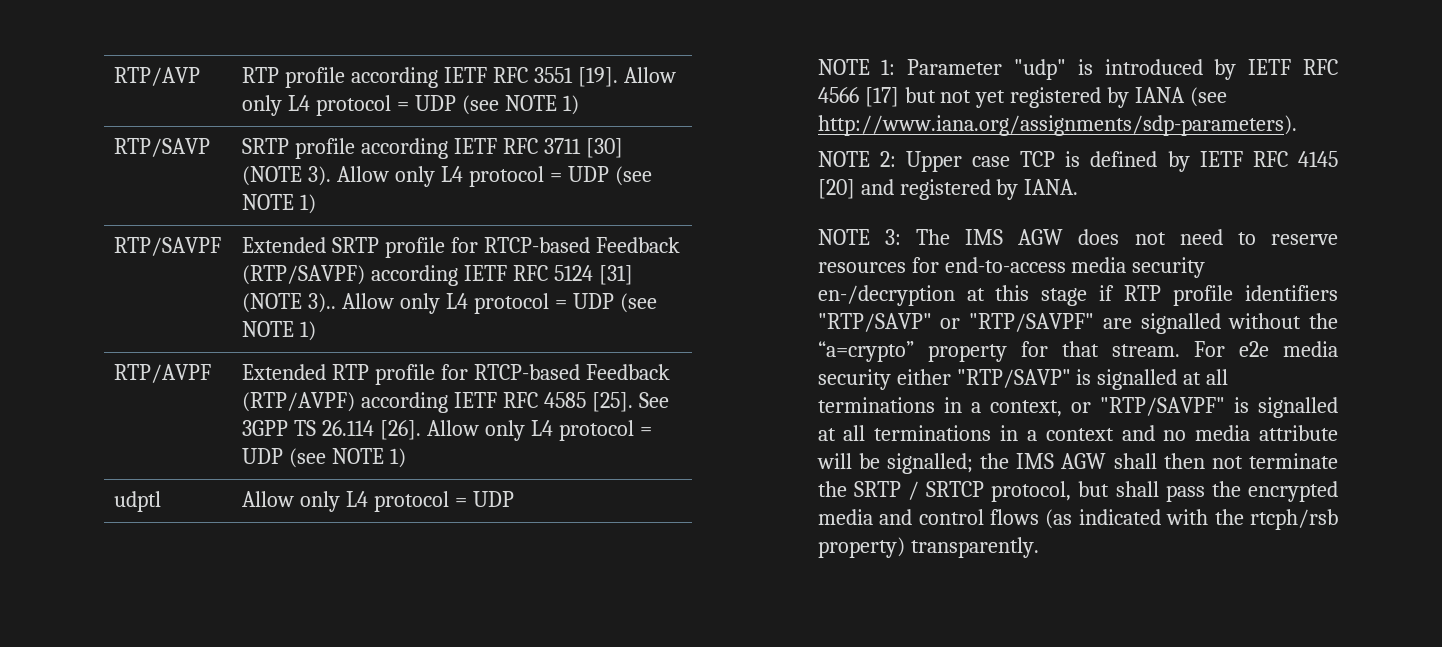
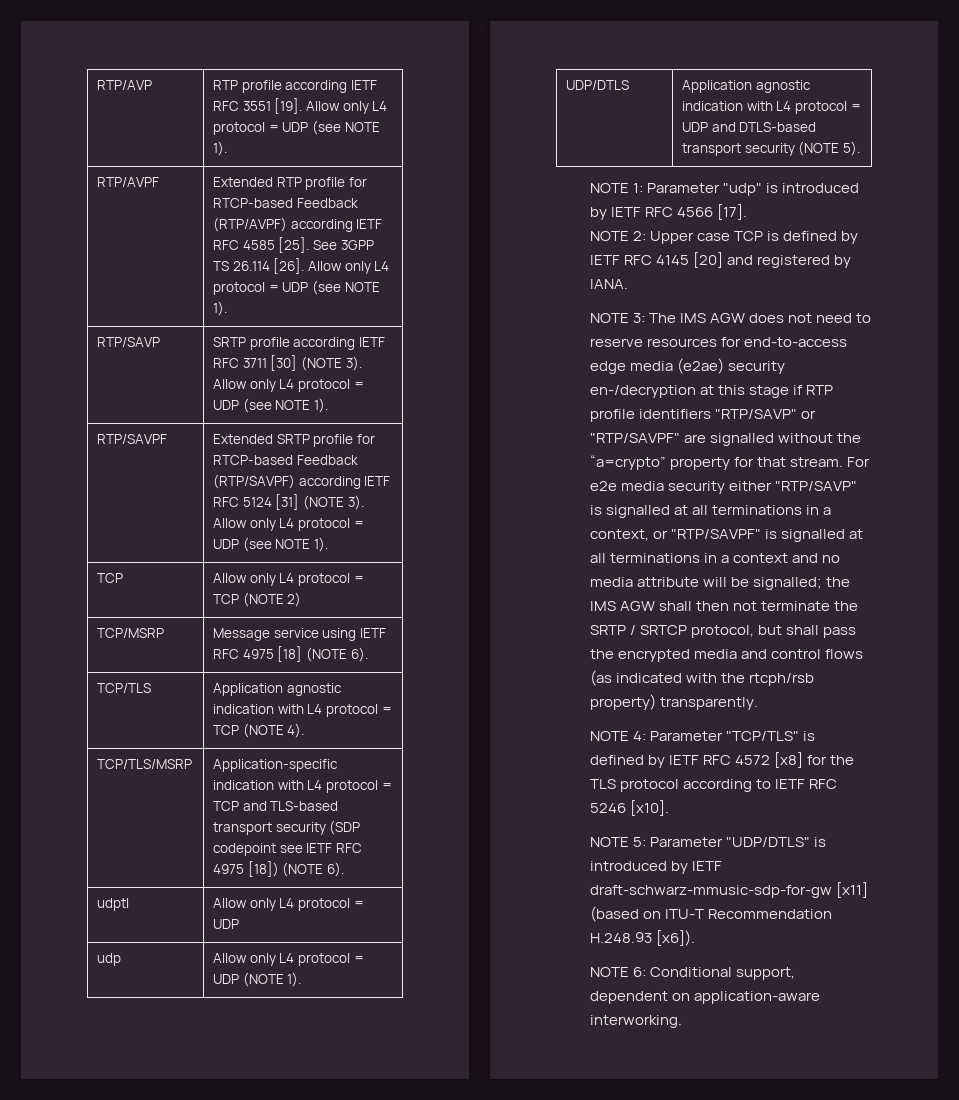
- RTP/AVP | RTP profile according IETF RFC 3551 [19]. Allow only L4 protocol = UDP (see NOTE 1)
- RTP/SAVP | SRTP profile according IETF RFC 3711 [30] (NOTE 3). Allow only L4 protocol = UDP (see NOTE 1)
- RTP/SAVPF | Extended SRTP profile for RTCP-based Feedback (RTP/SAVPF) according IETF RFC 5124 [31] (NOTE 3).. Allow only L4 protocol = UDP (see NOTE 1)
+ RTP/AVP | RTP profile according IETF RFC 3551 [19]. Allow only L4 protocol = UDP (see NOTE 1).
- RTP/AVPF | Extended RTP profile for RTCP-based Feedback (RTP/AVPF) according IETF RFC 4585 [25]. See 3GPP TS 26.114 [26]. Allow only L4 protocol = UDP (see NOTE 1)
+ RTP/AVPF | Extended RTP profile for RTCP-based Feedback (RTP/AVPF) according IETF RFC 4585 [25]. See 3GPP TS 26.114 [26]. Allow only L4 protocol = UDP (see NOTE 1).
+ RTP/SAVP | SRTP profile according IETF RFC 3711 [30] (NOTE 3). Allow only L4 protocol = UDP (see NOTE 1).
+ RTP/SAVPF | Extended SRTP profile for RTCP-based Feedback (RTP/SAVPF) according IETF RFC 5124 [31] (NOTE 3). Allow only L4 protocol = UDP (see NOTE 1).
+ TCP | Allow only L4 protocol = TCP (NOTE 2)
+ TCP/MSRP | Message service using IETF RFC 4975 [18] (NOTE 6).
+ TCP/TLS | Application agnostic indication with L4 protocol = TCP (NOTE 4).
+ TCP/TLS/MSRP | Application-specific indication with L4 protocol = TCP and TLS-based transport security (SDP codepoint see IETF RFC 4975 [18]) (NOTE 6).
+ udp | Allow only L4 protocol = UDP (NOTE 1).
+ UDP/DTLS | Application agnostic indication with L4 protocol = UDP and DTLS-based transport security (NOTE 5).
- NOTE 1: Parameter "udp" is introduced by IETF RFC 4566 [17] but not yet registered by IANA (see http://www.iana.org/assignments/sdp-parameters).
+ NOTE 1: Parameter "udp" is introduced by IETF RFC 4566 [17].
- NOTE 3: The IMS AGW does not need to reserve resources for end-to-access media security en-/decryption at this stage if RTP profile identifiers "RTP/SAVP" or "RTP/SAVPF" are signalled without the “a=crypto” property for that stream.
+ NOTE 3: The IMS AGW does not need to reserve resources for end-to-access edge media (e2ae) security en-/decryption at this stage if RTP profile identifiers "RTP/SAVP" or "RTP/SAVPF" are signalled without the “a=crypto” property for that stream.
+ NOTE 4: Parameter "TCP/TLS" is defined by IETF RFC 4572 [x8] for the TLS protocol according to IETF RFC 5246 [x10].
+ NOTE 5: Parameter "UDP/DTLS" is introduced by IETF draft-schwarz-mmusic-sdp-for-gw [x11] (based on ITU-T Recommendation H.248.93 [x6]).
+ NOTE 6: Conditional support, dependent on application-aware interworking.

